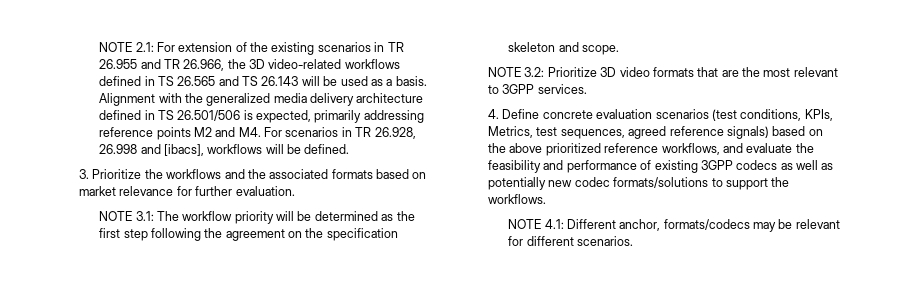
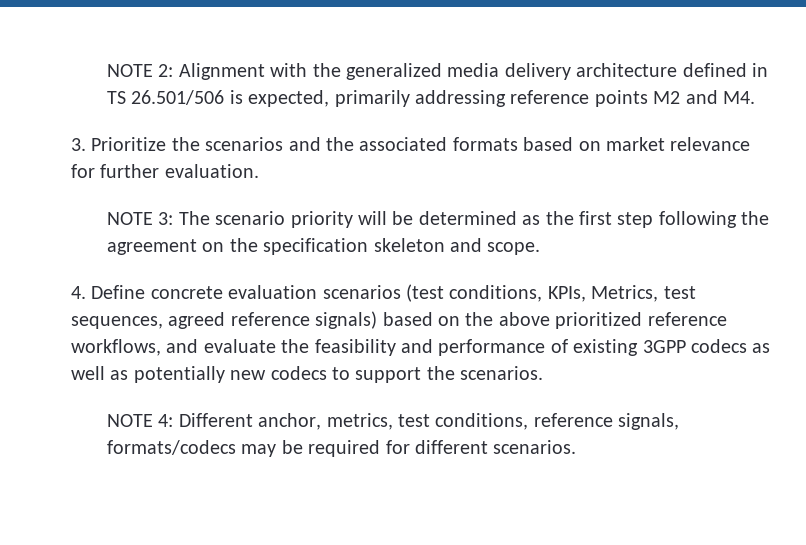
- NOTE 2.1: For extension of the existing scenarios in TR 26.955 and TR 26.966, the 3D video-related workflows defined in TS 26.565 and TS 26.143 will be used as a basis. Alignment with the generalized media delivery architecture defined in TS 26.501/506 is expected, primarily addressing reference points M2 and M4. For scenarios in TR 26.928, 26.998 and [ibacs], workflows will be defined.
+ NOTE 2: Alignment with the generalized media delivery architecture defined in TS 26.501/506 is expected, primarily addressing reference points M2 and M4.
- 3. Prioritize the workflows and the associated formats based on market relevance for further evaluation.
+ 3. Prioritize the scenarios and the associated formats based on market relevance for further evaluation.
- NOTE 3.1: The workflow priority will be determined as the first step following the agreement on the specification skeleton and scope.
+ NOTE 3: The scenario priority will be determined as the first step following the agreement on the specification skeleton and scope.
- NOTE 3.2: Prioritize 3D video formats that are the most relevant to 3GPP services.
- 4. Define concrete evaluation scenarios (test conditions, KPIs, Metrics, test sequences, agreed reference signals) based on the above prioritized reference workflows, and evaluate the feasibility and performance of existing 3GPP codecs as well as potentially new codec formats/solutions to support the workflows.
- NOTE 4.1: Different anchor, formats/codecs may be relevant for different scenarios.
+ 4. Define concrete evaluation scenarios (test conditions, KPIs, Metrics, test sequences, agreed reference signals) based on the above prioritized reference workflows, and evaluate the feasibility and performance of existing 3GPP codecs as well as potentially new codecs to support the scenarios.
+ NOTE 4: Different anchor, metrics, test conditions, reference signals, formats/codecs may be required for different scenarios.

